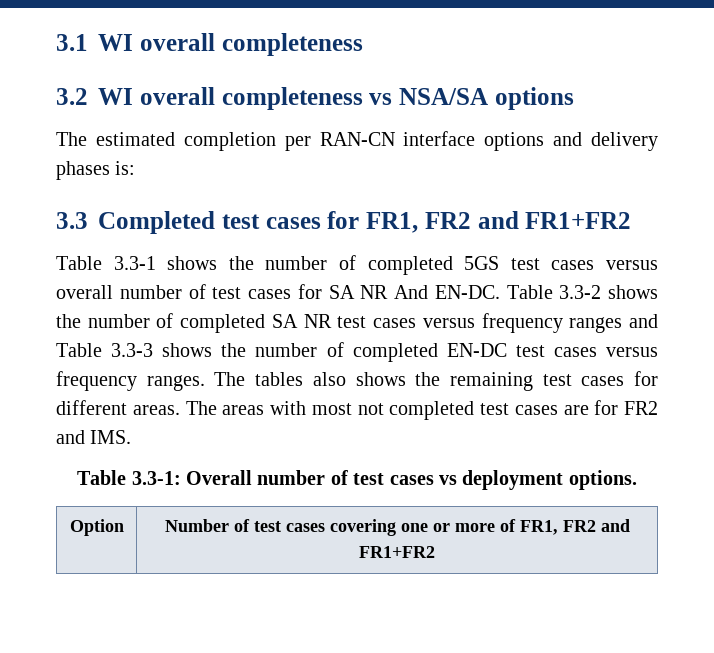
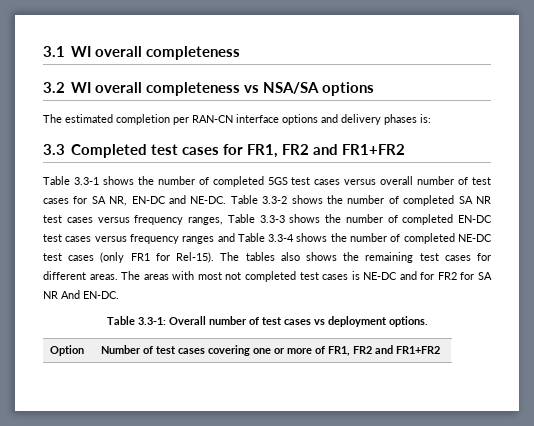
- Table 3.3-1 shows the number of completed 5GS test cases versus overall number of test cases for SA NR And EN-DC.
+ Table 3.3-1 shows the number of completed 5GS test cases versus overall number of test cases for SA NR, EN-DC and NE-DC.
- Table 3.3-2 shows the number of completed SA NR test cases versus frequency ranges and Table 3.3-3 shows the number of completed EN-DC test cases versus frequency ranges.
+ Table 3.3-2 shows the number of completed SA NR test cases versus frequency ranges, Table 3.3-3 shows the number of completed EN-DC test cases versus frequency ranges and Table 3.3-4 shows the number of completed NE-DC test cases (only FR1 for Rel-15).
- The areas with most not completed test cases are for FR2 and IMS.
+ The areas with most not completed test cases is NE-DC and for FR2 for SA NR And EN-DC.

